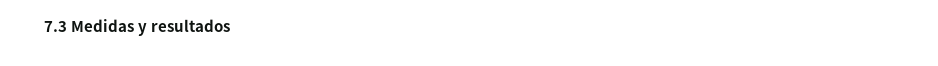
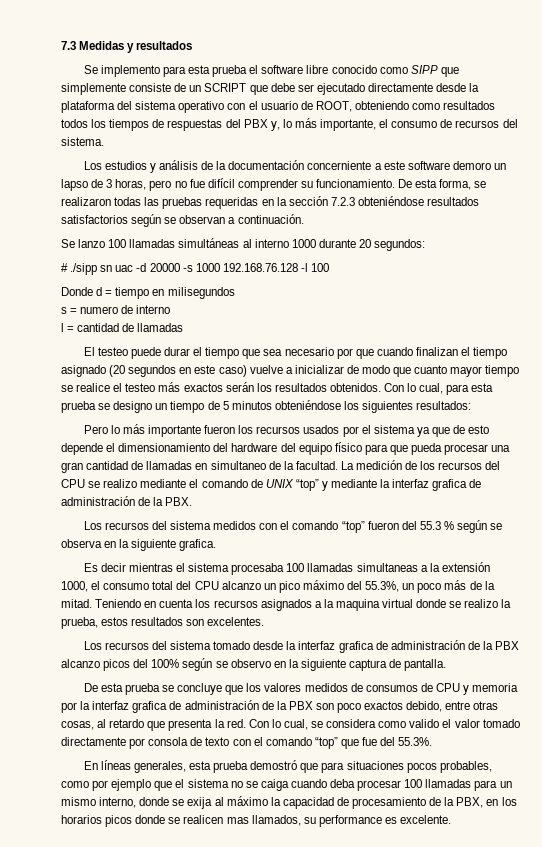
+ Se implemento para esta prueba el software libre conocido como SIPP que simplemente consiste de un SCRIPT que debe ser ejecutado directamente desde la plataforma del sistema operativo con el usuario de ROOT, obteniendo como resultados todos los tiempos de respuestas del PBX y, lo más importante, el consumo de recursos del sistema.
+ Los estudios y análisis de la documentación concerniente a este software demoro un lapso de 3 horas, pero no fue difícil comprender su funcionamiento. De esta forma, se realizaron todas las pruebas requeridas en la sección 7.2.3 obteniéndose resultados satisfactorios según se observan a continuación.
+ Se lanzo 100 llamadas simultáneas al interno 1000 durante 20 segundos:
+ # ./sipp sn uac -d 20000 -s 1000 192.168.76.128 -l 100
+ Donde d = tiempo en milisegundos
+ s = numero de interno
+ l = cantidad de llamadas
+ El testeo puede durar el tiempo que sea necesario por que cuando finalizan el tiempo asignado (20 segundos en este caso) vuelve a inicializar de modo que cuanto mayor tiempo se realice el testeo más exactos serán los resultados obtenidos. Con lo cual, para esta prueba se designo un tiempo de 5 minutos obteniéndose los siguientes resultados:
+ Pero lo más importante fueron los recursos usados por el sistema ya que de esto depende el dimensionamiento del hardware del equipo físico para que pueda procesar una gran cantidad de llamadas en simultaneo de la facultad. La medición de los recursos del CPU se realizo mediante el comando de UNIX “top” y mediante la interfaz grafica de administración de la PBX.
+ Los recursos del sistema medidos con el comando “top” fueron del 55.3 % según se observa en la siguiente grafica.
+ Es decir mientras el sistema procesaba 100 llamadas simultaneas a la extensión 1000, el consumo total del CPU alcanzo un pico máximo del 55.3%, un poco más de la mitad. Teniendo en cuenta los recursos asignados a la maquina virtual donde se realizo la prueba, estos resultados son excelentes.
+ Los recursos del sistema tomado desde la interfaz grafica de administración de la PBX alcanzo picos del 100% según se observo en la siguiente captura de pantalla.
+ De esta prueba se concluye que los valores medidos de consumos de CPU y memoria por la interfaz grafica de administración de la PBX son poco exactos debido, entre otras cosas, al retardo que presenta la red. Con lo cual, se considera como valido el valor tomado directamente por consola de texto con el comando “top” que fue del 55.3%.
+ En líneas generales, esta prueba demostró que para situaciones pocos probables, como por ejemplo que el sistema no se caiga cuando deba procesar 100 llamadas para un mismo interno, donde se exija al máximo la capacidad de procesamiento de la PBX, en los horarios picos donde se realicen mas llamados, su performance es excelente.

